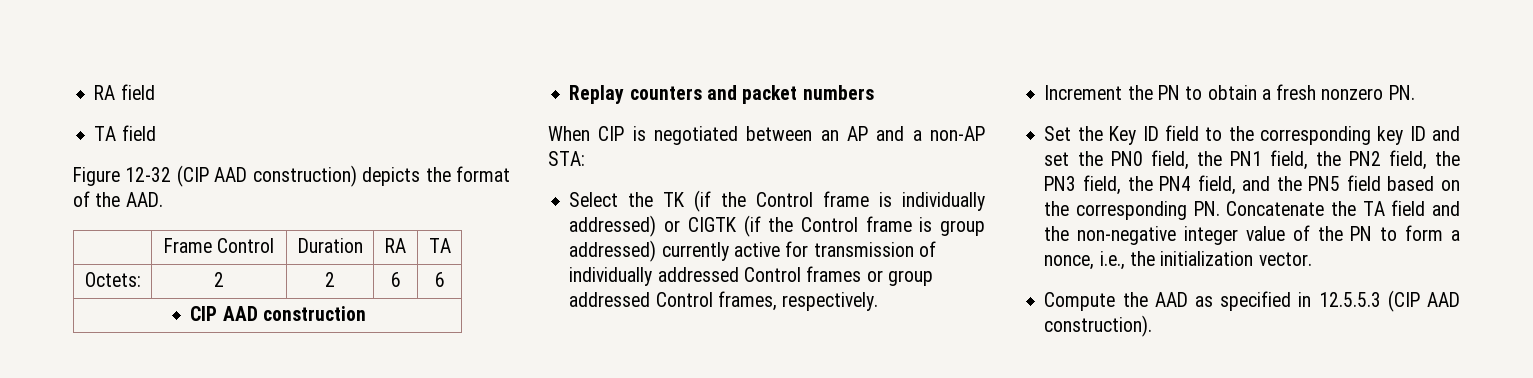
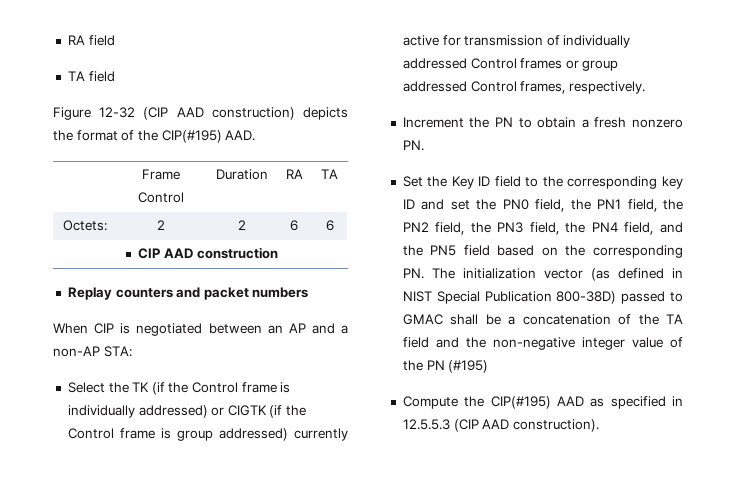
- Figure 12-32 (CIP AAD construction) depicts the format of the AAD.
+ Figure 12-32 (CIP AAD construction) depicts the format of the CIP(#195) AAD.
- Set the Key ID field to the corresponding key ID and set the PN0 field, the PN1 field, the PN2 field, the PN3 field, the PN4 field, and the PN5 field based on the corresponding PN. Concatenate the TA field and the non-negative integer value of the PN to form a nonce, i.e., the initialization vector.
+ Set the Key ID field to the corresponding key ID and set the PN0 field, the PN1 field, the PN2 field, the PN3 field, the PN4 field, and the PN5 field based on the corresponding PN. The initialization vector (as defined in NIST Special Publication 800-38D) passed to GMAC shall be a concatenation of the TA field and the non-negative integer value of the PN (#195)
- Compute the AAD as specified in 12.5.5.3 (CIP AAD construction).
+ Compute the CIP(#195) AAD as specified in 12.5.5.3 (CIP AAD construction).

